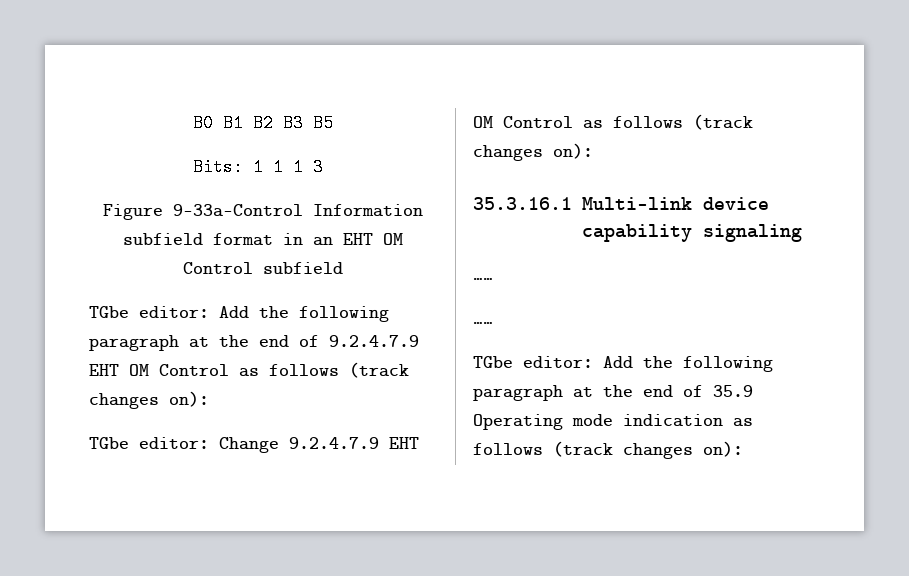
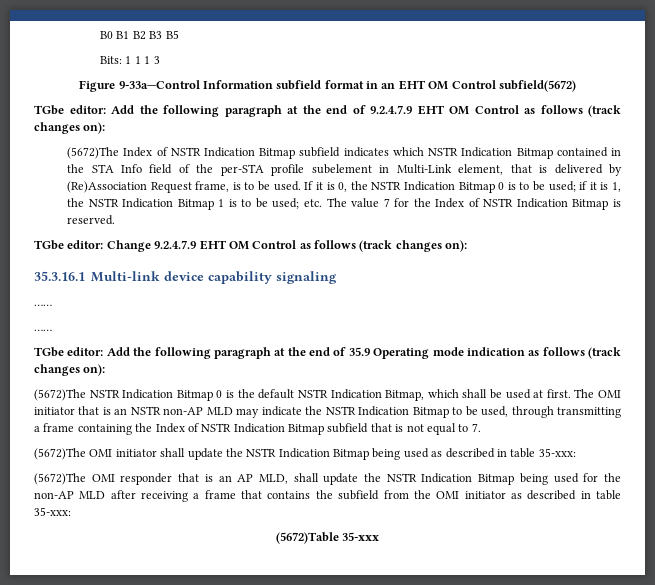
- Figure 9-33a—Control Information subfield format in an EHT OM Control subfield
+ Figure 9-33a—Control Information subfield format in an EHT OM Control subfield(5672)
+ (5672)The Index of NSTR Indication Bitmap subfield indicates which NSTR Indication Bitmap contained in the STA Info field of the per-STA profile subelement in Multi-Link element, that is delivered by (Re)Association Request frame, is to be used. If it is 0, the NSTR Indication Bitmap 0 is to be used; if it is 1, the NSTR Indication Bitmap 1 is to be used; etc. The value 7 for the Index of NSTR Indication Bitmap is reserved.
+ (5672)The NSTR Indication Bitmap 0 is the default NSTR Indication Bitmap, which shall be used at first. The OMI initiator that is an NSTR non-AP MLD may indicate the NSTR Indication Bitmap to be used, through transmitting a frame containing the Index of NSTR Indication Bitmap subfield that is not equal to 7.
+ (5672)The OMI initiator shall update the NSTR Indication Bitmap being used as described in table 35-xxx:
+ (5672)The OMI responder that is an AP MLD, shall update the NSTR Indication Bitmap being used for the non-AP MLD after receiving a frame that contains the subfield from the OMI initiator as described in table 35-xxx:
+ (5672)Table 35-xxx

